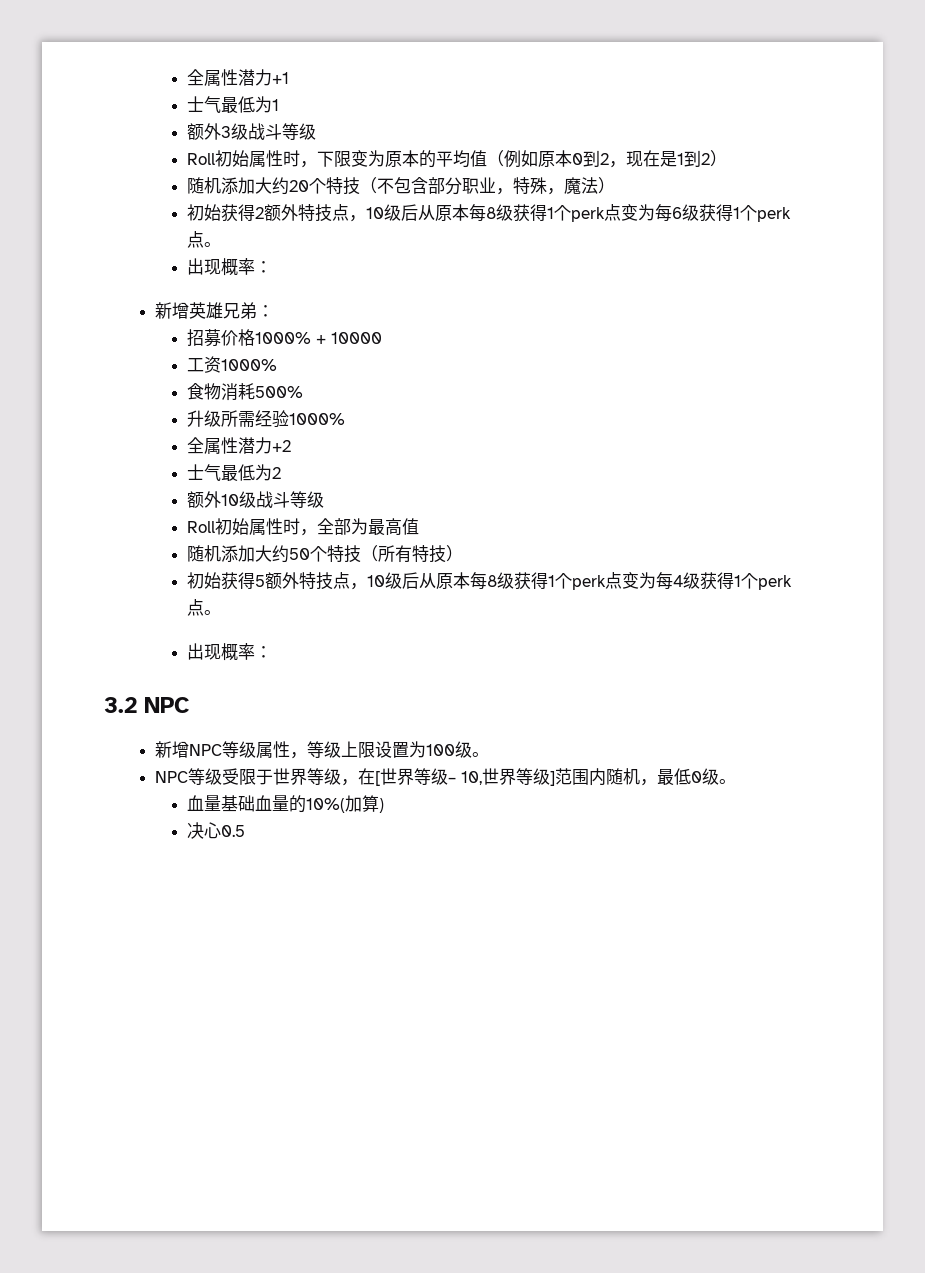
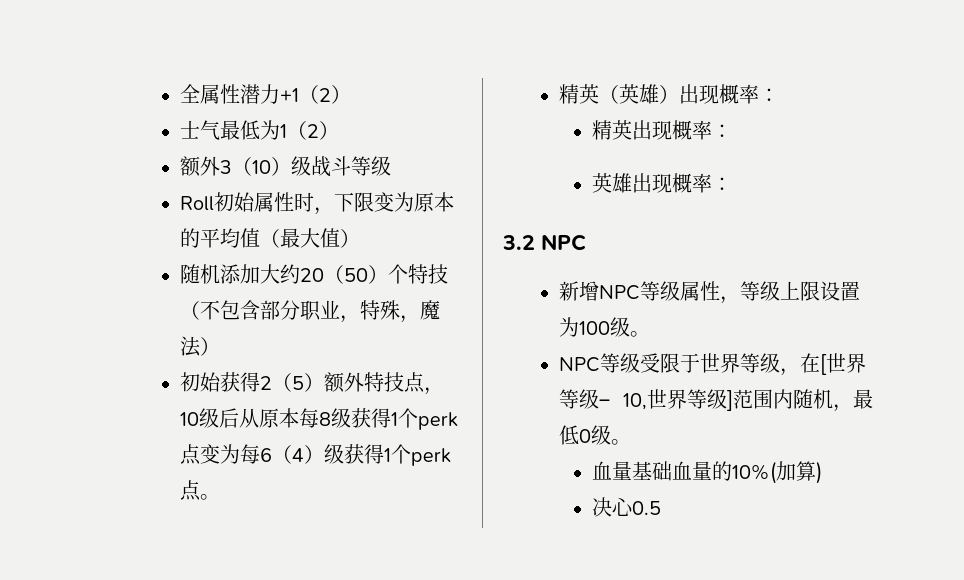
- 全属性潜力+1
+ 全属性潜力+1（2）
- 士气最低为1
+ 士气最低为1（2）
- 额外3级战斗等级
+ 额外3（10）级战斗等级
- Roll初始属性时，下限变为原本的平均值（例如原本0到2，现在是1到2）
+ Roll初始属性时，下限变为原本的平均值（最大值）
- 随机添加大约20个特技（不包含部分职业，特殊，魔法）
+ 随机添加大约20（50）个特技（不包含部分职业，特殊，魔法）
- 初始获得2额外特技点，10级后从原本每8级获得1个perk点变为每6级获得1个perk点。
- 出现概率：
- 新增英雄兄弟：
- 招募价格1000% + 10000
- 工资1000%
- 食物消耗500%
- 升级所需经验1000%
- 全属性潜力+2
- 士气最低为2
- 额外10级战斗等级
- Roll初始属性时，全部为最高值
- 随机添加大约50个特技（所有特技）
- 初始获得5额外特技点，10级后从原本每8级获得1个perk点变为每4级获得1个perk点。
- 出现概率：
+ 初始获得2（5）额外特技点，10级后从原本每8级获得1个perk点变为每6（4）级获得1个perk点。
+ 精英（英雄）出现概率：
+ 精英出现概率：
+ 英雄出现概率：

